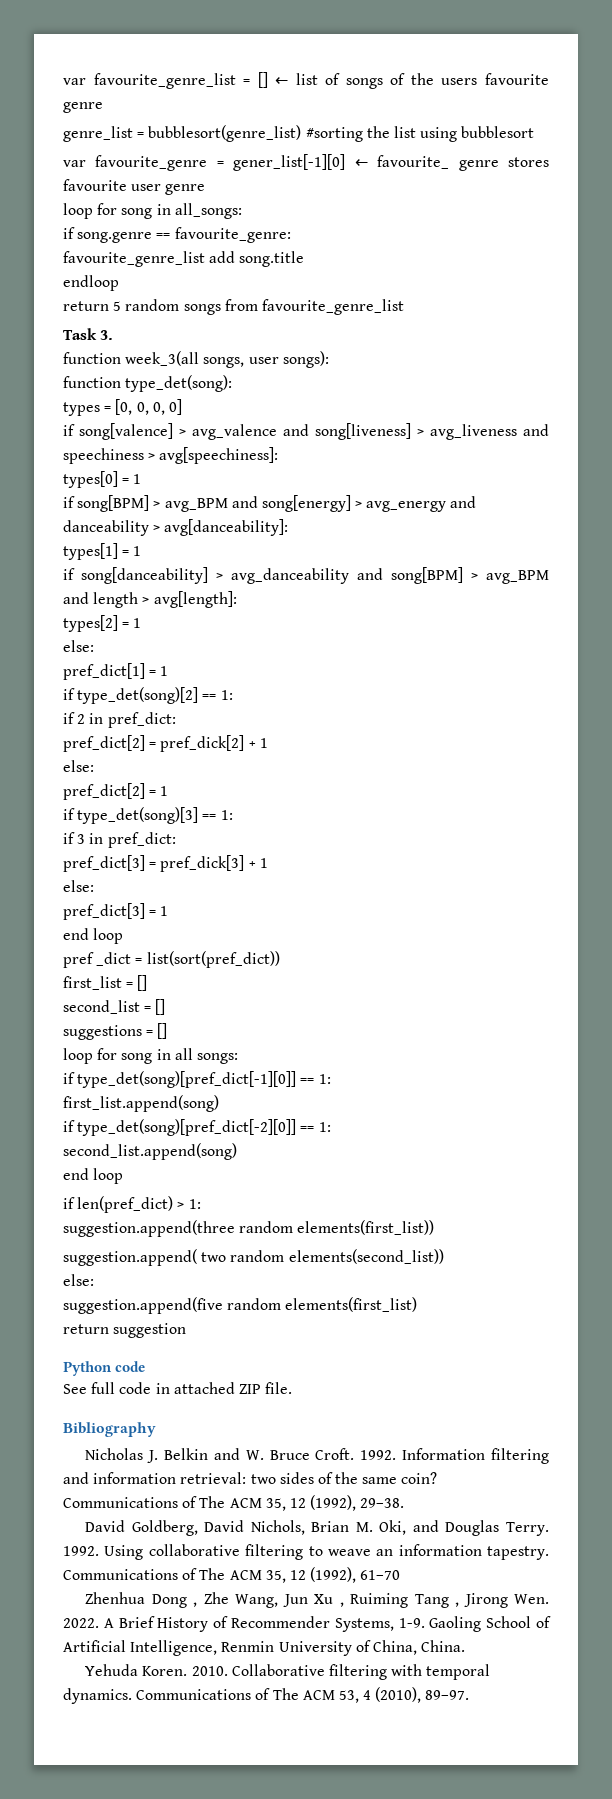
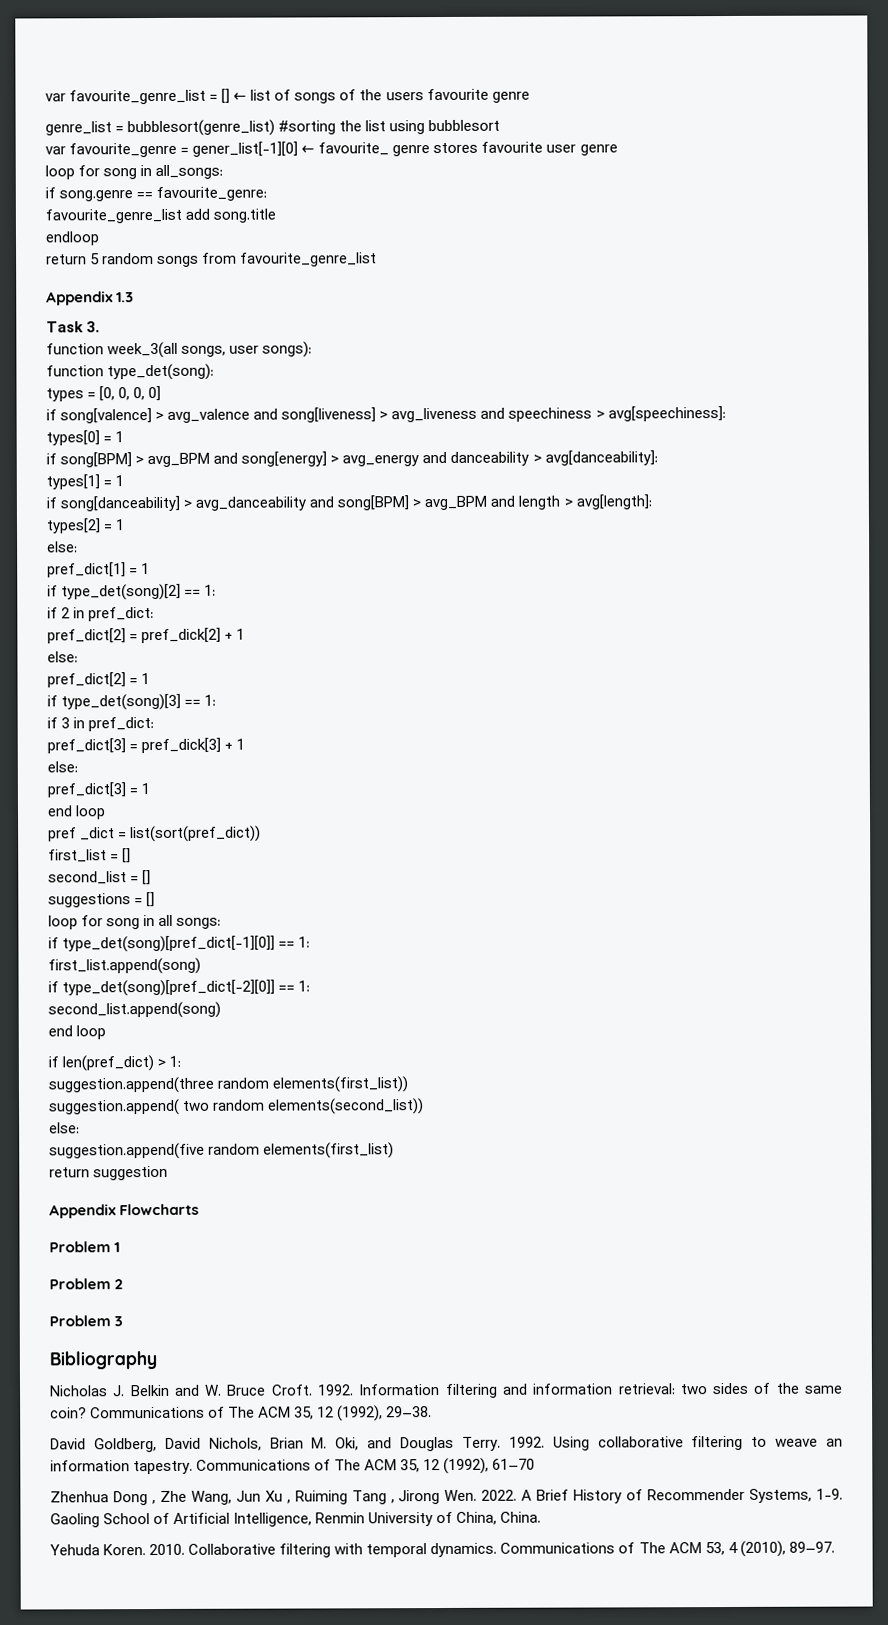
+ Appendix 1.3
- Python code
- See full code in attached ZIP file.
+ Appendix Flowcharts
+ Problem 1
+ Problem 2
+ Problem 3

